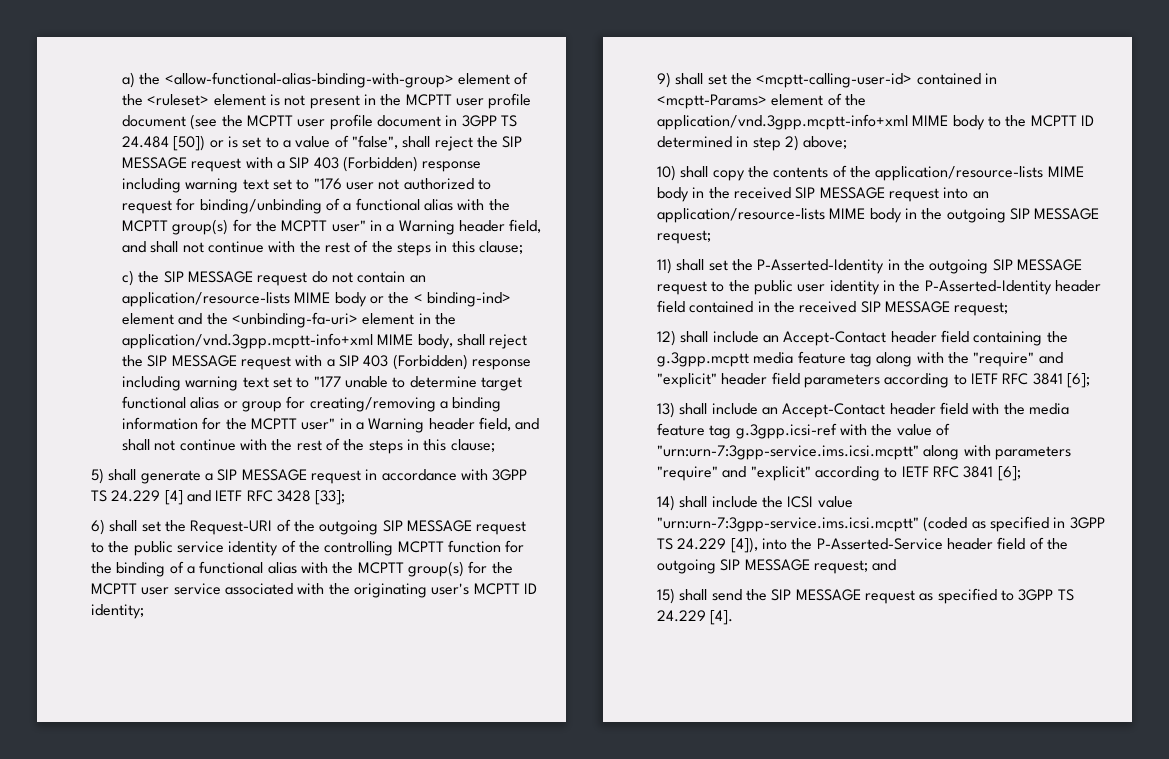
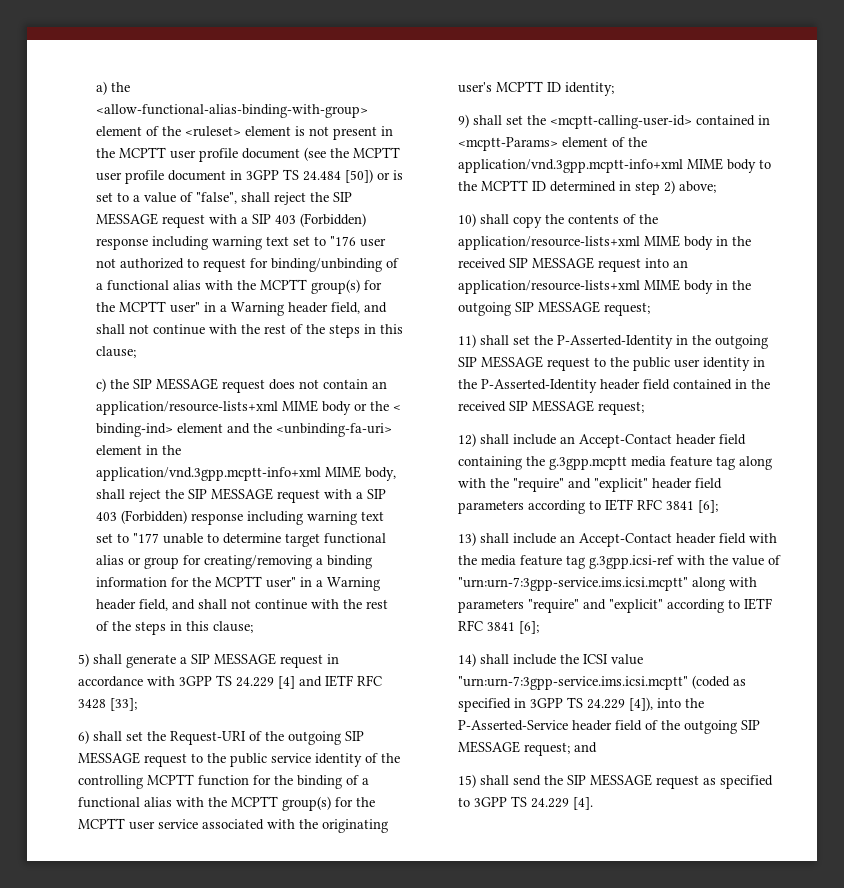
- c) the SIP MESSAGE request do not contain an application/resource-lists MIME body or the < binding-ind> element and the <unbinding-fa-uri> element in the application/vnd.3gpp.mcptt-info+xml MIME body, shall reject the SIP MESSAGE request with a SIP 403 (Forbidden) response including warning text set to "177 unable to determine target functional alias or group for creating/removing a binding information for the MCPTT user" in a Warning header field, and shall not continue with the rest of the steps in this clause;
+ c) the SIP MESSAGE request does not contain an application/resource-lists+xml MIME body or the < binding-ind> element and the <unbinding-fa-uri> element in the application/vnd.3gpp.mcptt-info+xml MIME body, shall reject the SIP MESSAGE request with a SIP 403 (Forbidden) response including warning text set to "177 unable to determine target functional alias or group for creating/removing a binding information for the MCPTT user" in a Warning header field, and shall not continue with the rest of the steps in this clause;
- 10) shall copy the contents of the application/resource-lists MIME body in the received SIP MESSAGE request into an application/resource-lists MIME body in the outgoing SIP MESSAGE request;
+ 10) shall copy the contents of the application/resource-lists+xml MIME body in the received SIP MESSAGE request into an application/resource-lists+xml MIME body in the outgoing SIP MESSAGE request;

